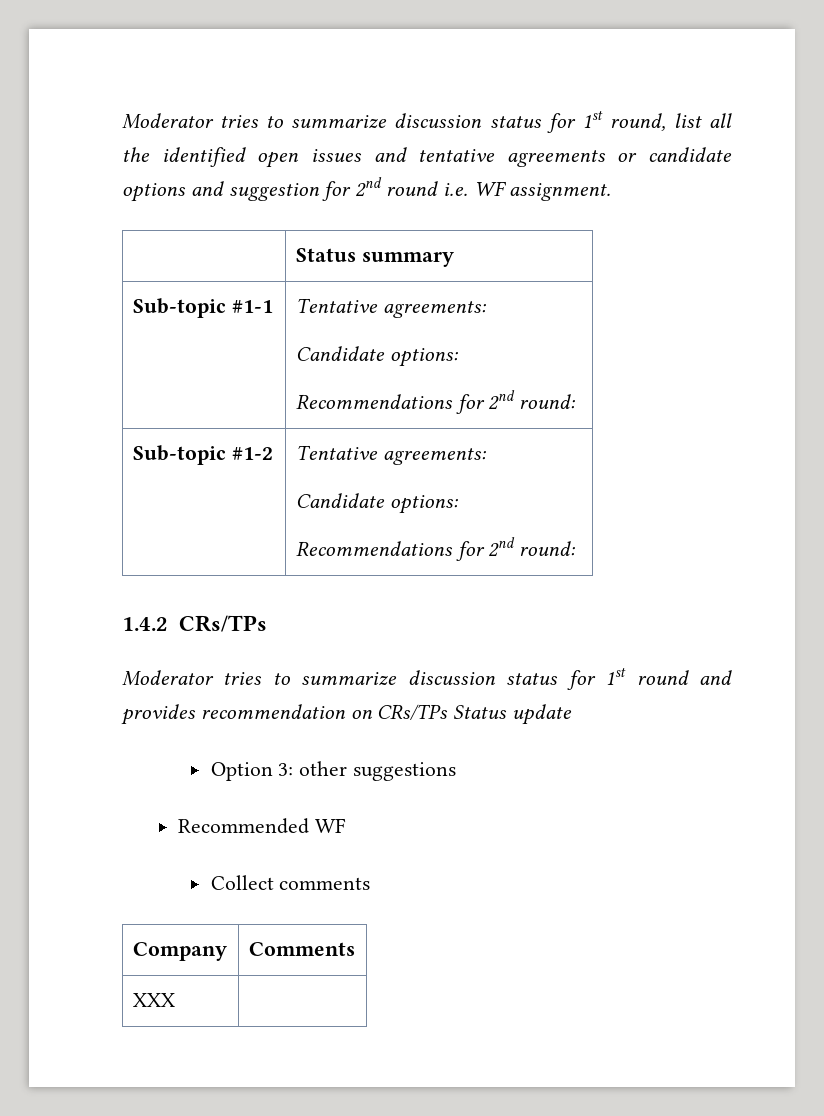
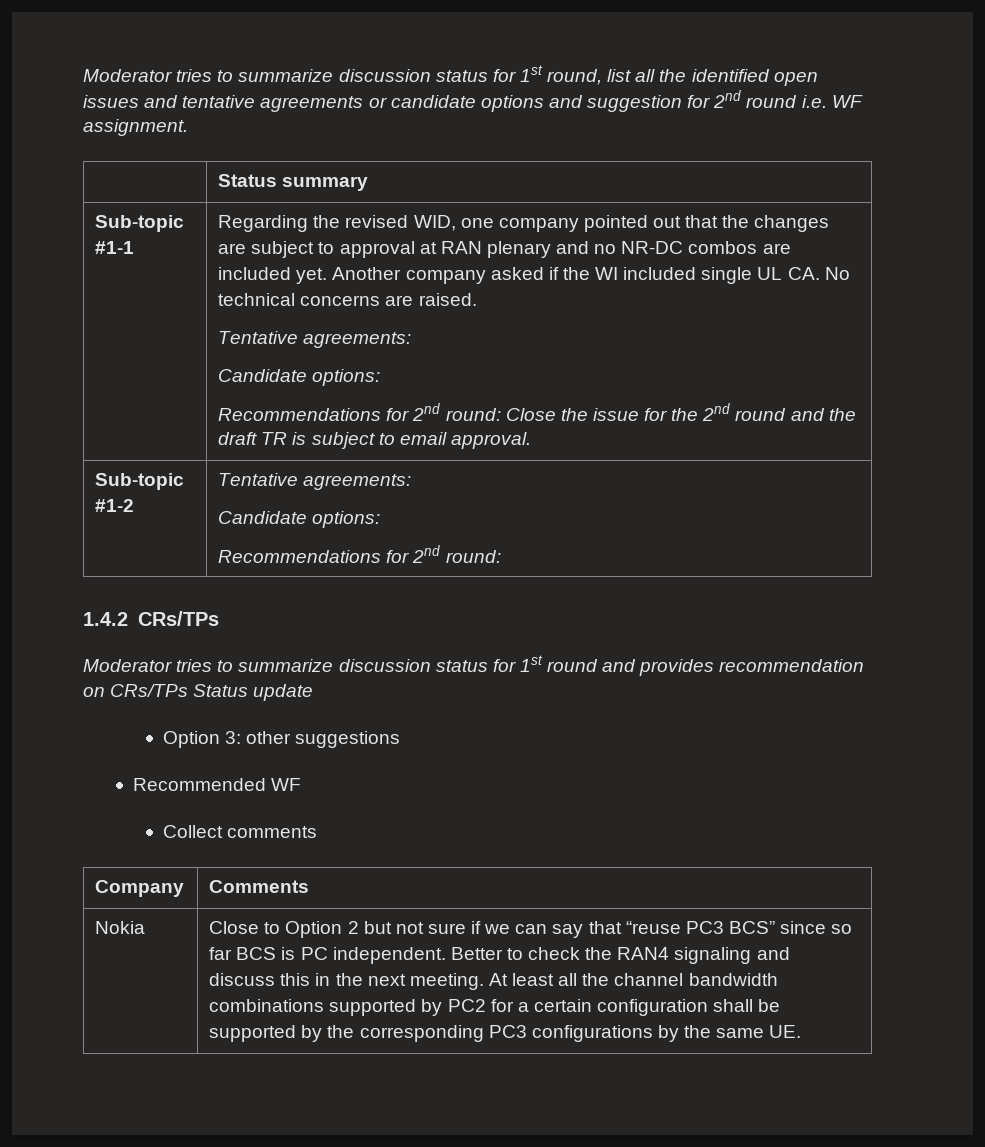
- Sub-topic #1-1 | Tentative agreements:
+ Sub-topic #1-1 | Regarding the revised WID, one company pointed out that the changes are subject to approval at RAN plenary and no NR-DC combos are included yet. Another company asked if the WI included single UL CA. No technical concerns are raised.
+ Tentative agreements:
  Candidate options:
- Recommendations for 2nd round:
+ Recommendations for 2nd round: Close the issue for the 2nd round and the draft TR is subject to email approval.
- XXX
+ Nokia | Close to Option 2 but not sure if we can say that “reuse PC3 BCS” since so far BCS is PC independent. Better to check the RAN4 signaling and discuss this in the next meeting. At least all the channel bandwidth combinations supported by PC2 for a certain configuration shall be supported by the corresponding PC3 configurations by the same UE.

